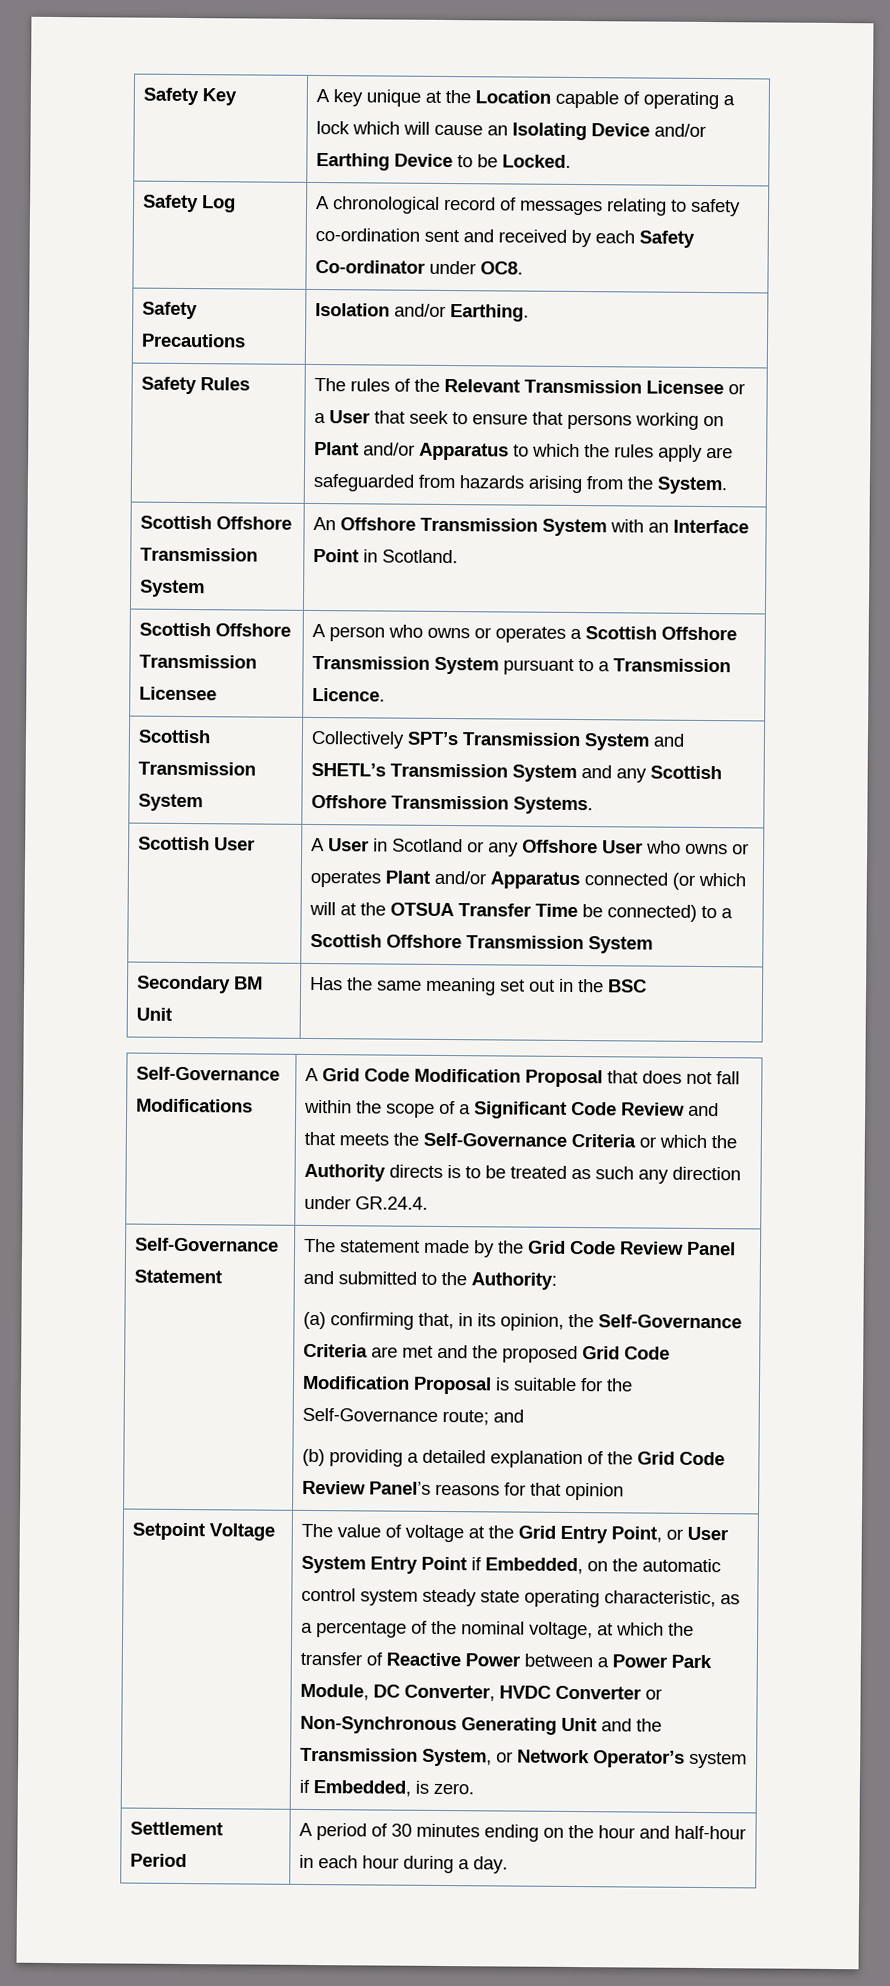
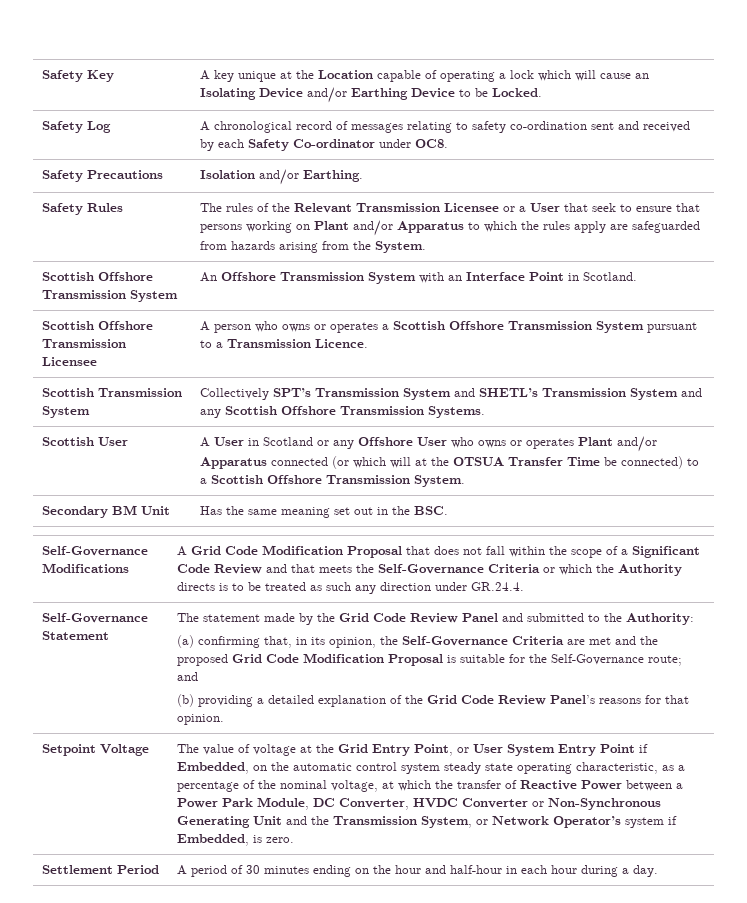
- Scottish User | A User in Scotland or any Offshore User who owns or operates Plant and/or Apparatus connected (or which will at the OTSUA Transfer Time be connected) to a Scottish Offshore Transmission System
+ Scottish User | A User in Scotland or any Offshore User who owns or operates Plant and/or Apparatus connected (or which will at the OTSUA Transfer Time be connected) to a Scottish Offshore Transmission System.
- Secondary BM Unit | Has the same meaning set out in the BSC
+ Secondary BM Unit | Has the same meaning set out in the BSC.
- (b) providing a detailed explanation of the Grid Code Review Panel’s reasons for that opinion
+ (b) providing a detailed explanation of the Grid Code Review Panel’s reasons for that opinion.

